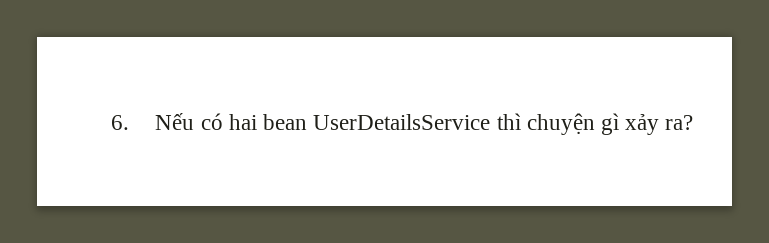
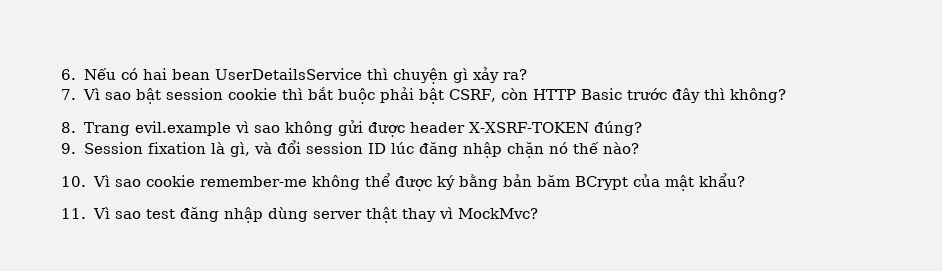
+ 7. Vì sao bật session cookie thì bắt buộc phải bật CSRF, còn HTTP Basic trước đây thì không?
+ 8. Trang evil.example vì sao không gửi được header X-XSRF-TOKEN đúng?
+ 9. Session fixation là gì, và đổi session ID lúc đăng nhập chặn nó thế nào?
+ 10. Vì sao cookie remember-me không thể được ký bằng bản băm BCrypt của mật khẩu?
+ 11. Vì sao test đăng nhập dùng server thật thay vì MockMvc?

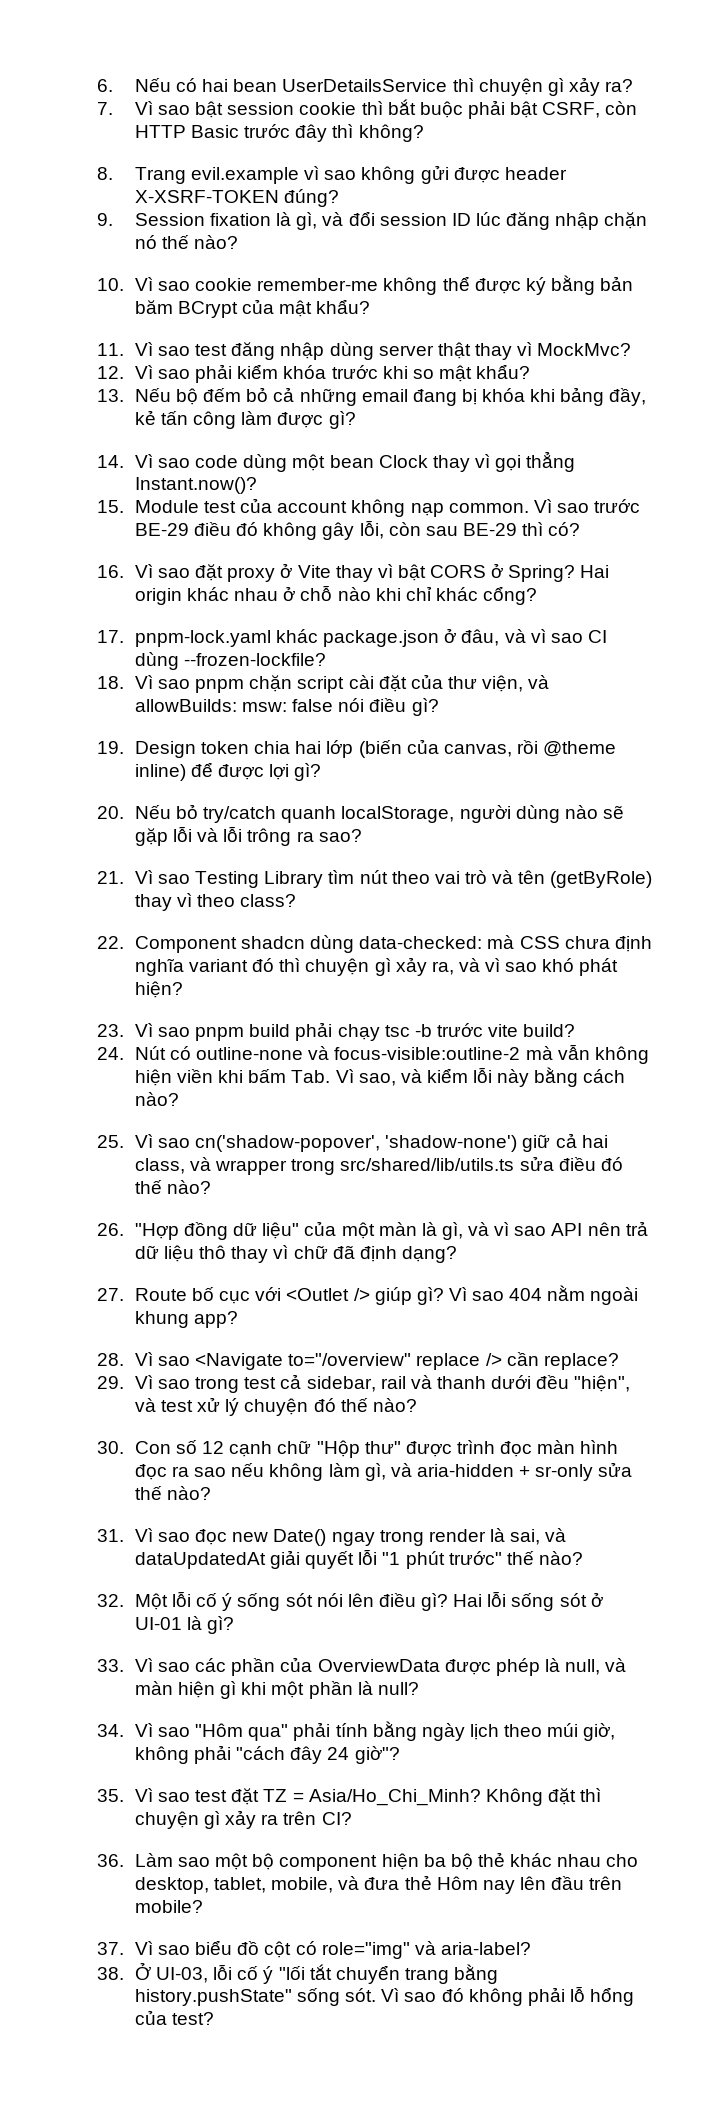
+ 12. Vì sao phải kiểm khóa trước khi so mật khẩu?
+ 13. Nếu bộ đếm bỏ cả những email đang bị khóa khi bảng đầy, kẻ tấn công làm được gì?
+ 14. Vì sao code dùng một bean Clock thay vì gọi thẳng Instant.now()?
+ 15. Module test của account không nạp common. Vì sao trước BE-29 điều đó không gây lỗi, còn sau BE-29 thì có?
+ 16. Vì sao đặt proxy ở Vite thay vì bật CORS ở Spring? Hai origin khác nhau ở chỗ nào khi chỉ khác cổng?
+ 17. pnpm-lock.yaml khác package.json ở đâu, và vì sao CI dùng --frozen-lockfile?
+ 18. Vì sao pnpm chặn script cài đặt của thư viện, và allowBuilds: msw: false nói điều gì?
+ 19. Design token chia hai lớp (biến của canvas, rồi @theme inline) để được lợi gì?
+ 20. Nếu bỏ try/catch quanh localStorage, người dùng nào sẽ gặp lỗi và lỗi trông ra sao?
+ 21. Vì sao Testing Library tìm nút theo vai trò và tên (getByRole) thay vì theo class?
+ 22. Component shadcn dùng data-checked: mà CSS chưa định nghĩa variant đó thì chuyện gì xảy ra, và vì sao khó phát hiện?
+ 23. Vì sao pnpm build phải chạy tsc -b trước vite build?
+ 24. Nút có outline-none và focus-visible:outline-2 mà vẫn không hiện viền khi bấm Tab. Vì sao, và kiểm lỗi này bằng cách nào?
+ 25. Vì sao cn('shadow-popover', 'shadow-none') giữ cả hai class, và wrapper trong src/shared/lib/utils.ts sửa điều đó thế nào?
+ 26. "Hợp đồng dữ liệu" của một màn là gì, và vì sao API nên trả dữ liệu thô thay vì chữ đã định dạng?
+ 27. Route bố cục với <Outlet /> giúp gì? Vì sao 404 nằm ngoài khung app?
+ 28. Vì sao <Navigate to="/overview" replace /> cần replace?
+ 29. Vì sao trong test cả sidebar, rail và thanh dưới đều "hiện", và test xử lý chuyện đó thế nào?
+ 30. Con số 12 cạnh chữ "Hộp thư" được trình đọc màn hình đọc ra sao nếu không làm gì, và aria-hidden + sr-only sửa thế nào?
+ 31. Vì sao đọc new Date() ngay trong render là sai, và dataUpdatedAt giải quyết lỗi "1 phút trước" thế nào?
+ 32. Một lỗi cố ý sống sót nói lên điều gì? Hai lỗi sống sót ở UI-01 là gì?
+ 33. Vì sao các phần của OverviewData được phép là null, và màn hiện gì khi một phần là null?
+ 34. Vì sao "Hôm qua" phải tính bằng ngày lịch theo múi giờ, không phải "cách đây 24 giờ"?
+ 35. Vì sao test đặt TZ = Asia/Ho_Chi_Minh? Không đặt thì chuyện gì xảy ra trên CI?
+ 36. Làm sao một bộ component hiện ba bộ thẻ khác nhau cho desktop, tablet, mobile, và đưa thẻ Hôm nay lên đầu trên mobile?
+ 37. Vì sao biểu đồ cột có role="img" và aria-label?
+ 38. Ở UI-03, lỗi cố ý "lối tắt chuyển trang bằng history.pushState" sống sót. Vì sao đó không phải lỗ hổng của test?

